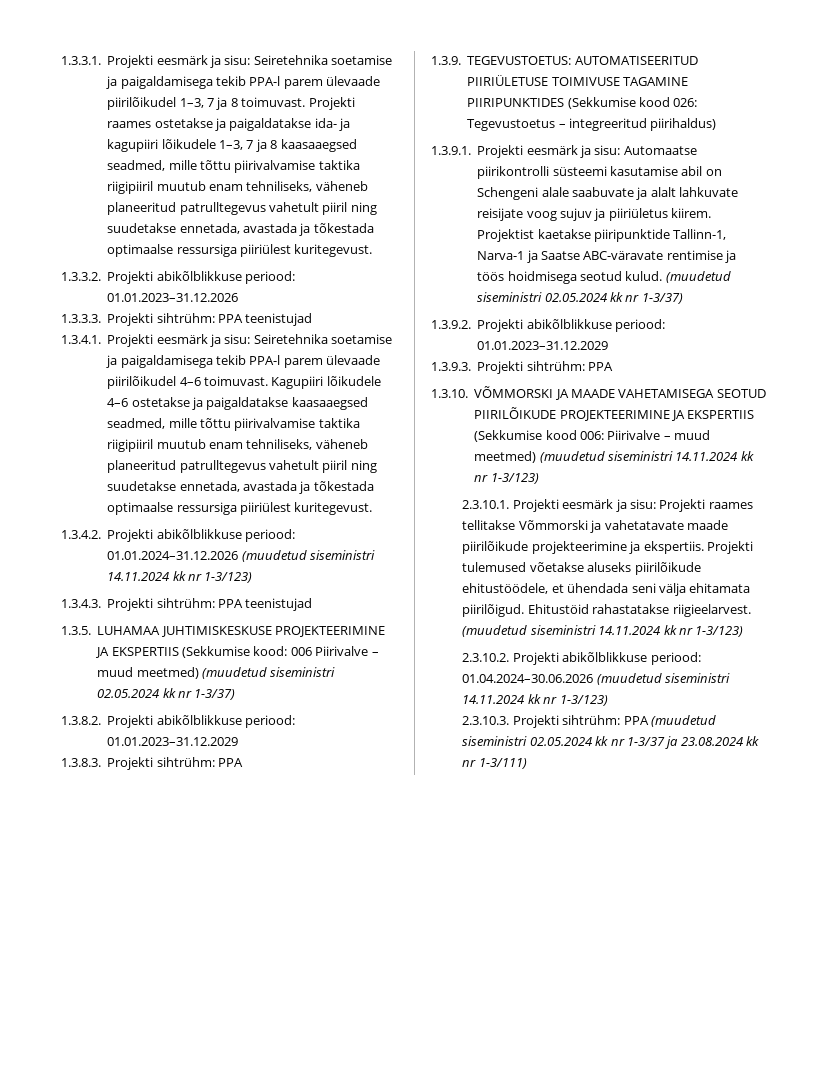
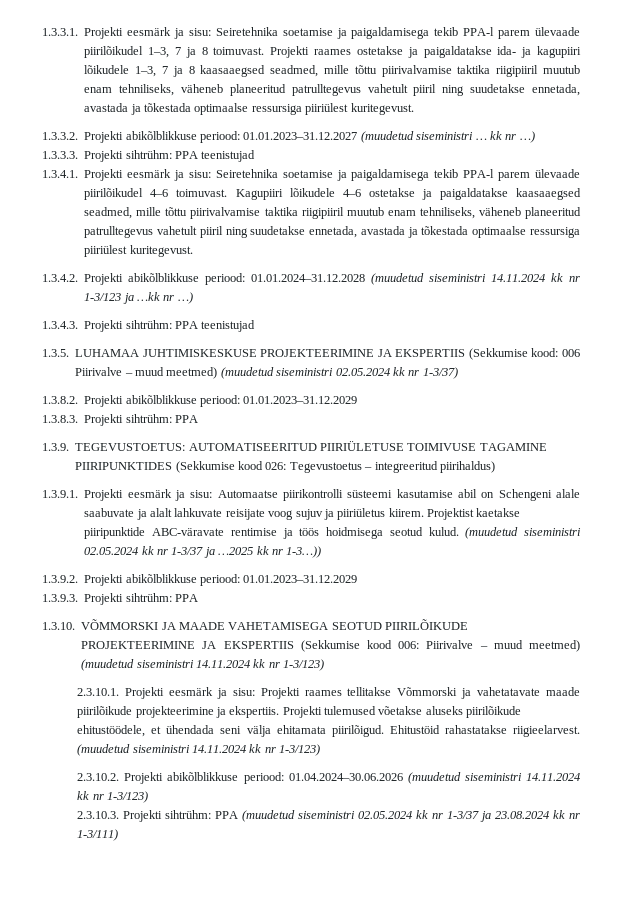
- 1.3.3.2. Projekti abikõlblikkuse periood: 01.01.2023–31.12.2026
+ 1.3.3.2. Projekti abikõlblikkuse periood: 01.01.2023–31.12.2027 (muudetud siseministri … kk nr …)
- 1.3.4.2. Projekti abikõlblikkuse periood: 01.01.2024–31.12.2026 (muudetud siseministri 14.11.2024 kk nr 1-3/123)
+ 1.3.4.2. Projekti abikõlblikkuse periood: 01.01.2024–31.12.2028 (muudetud siseministri 14.11.2024 kk nr 1-3/123 ja …kk nr …)
- Projektist kaetakse piiripunktide Tallinn-1, Narva-1 ja Saatse ABC-väravate rentimise ja töös hoidmisega seotud kulud. (muudetud siseministri 02.05.2024 kk nr 1-3/37)
+ Projektist kaetakse piiripunktide ABC-väravate rentimise ja töös hoidmisega seotud kulud. (muudetud siseministri 02.05.2024 kk nr 1-3/37 ja …2025 kk nr 1-3…))

